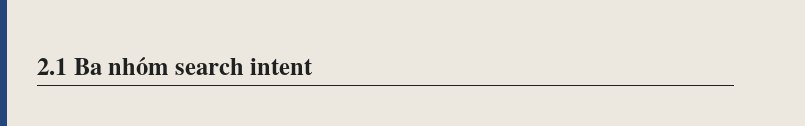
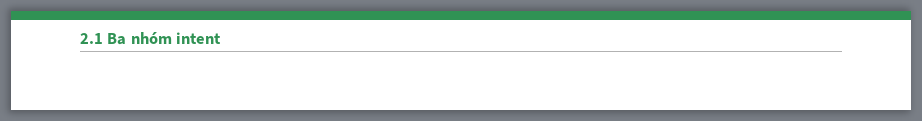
- 2.1 Ba nhóm search intent
+ 2.1 Ba nhóm intent

